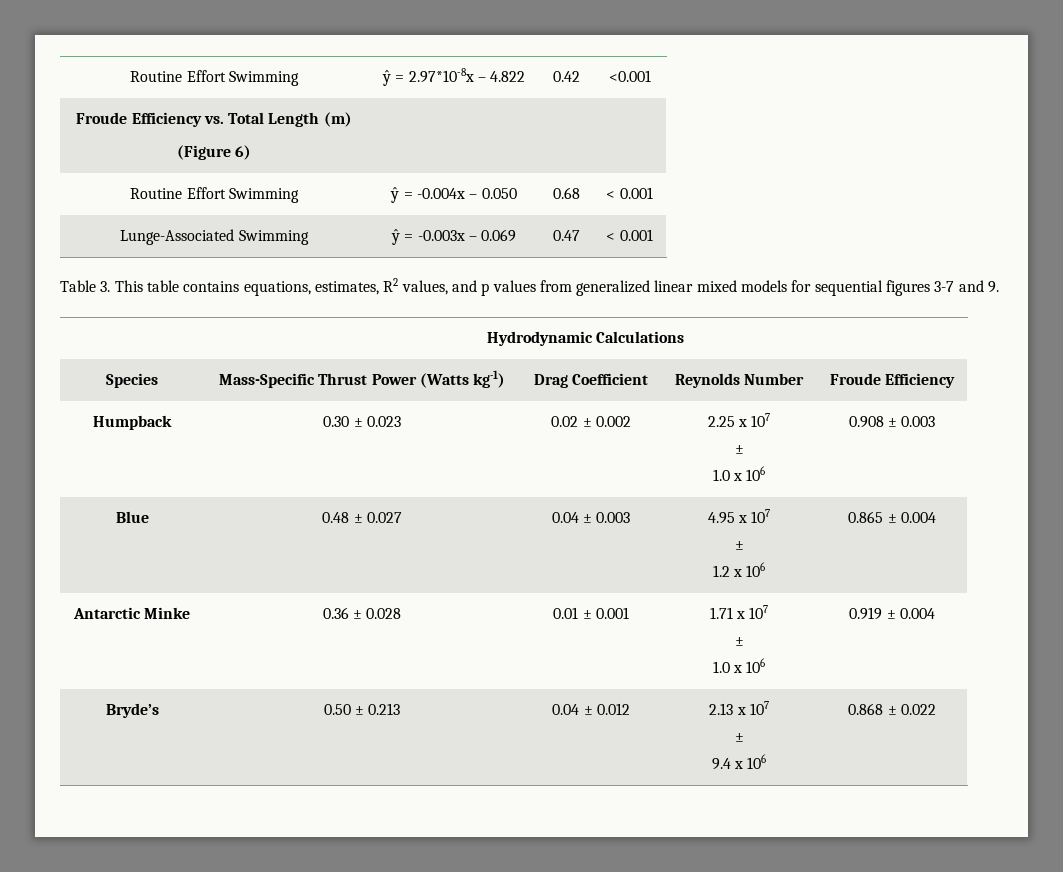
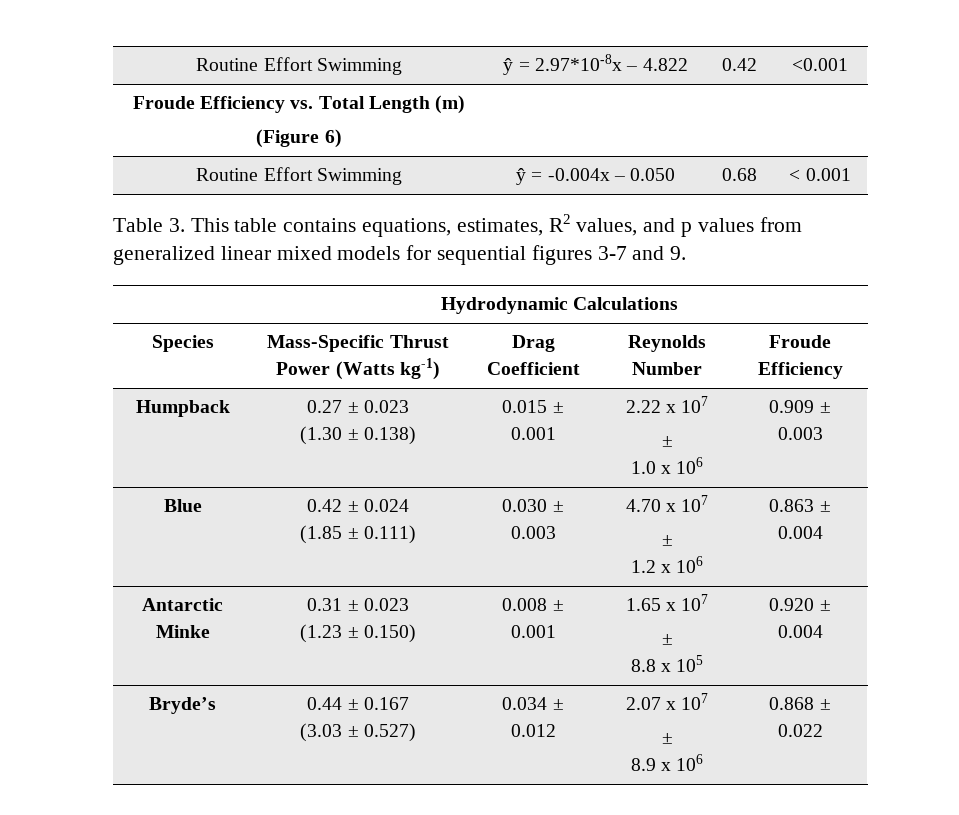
- Lunge-Associated Swimming | ŷ = -0.003x – 0.069 | 0.47 | < 0.001
- Humpback | 0.30 ± 0.023 | 0.02 ± 0.002 | 2.25 x 107
+ Humpback | 0.27 ± 0.023
+ (1.30 ± 0.138) | 0.015 ± 0.001 | 2.22 x 107
  ±
- 1.0 x 106 | 0.908 ± 0.003
+ 1.0 x 106 | 0.909 ± 0.003
- Blue | 0.48 ± 0.027 | 0.04 ± 0.003 | 4.95 x 107
+ Blue | 0.42 ± 0.024
+ (1.85 ± 0.111) | 0.030 ± 0.003 | 4.70 x 107
  ±
- 1.2 x 106 | 0.865 ± 0.004
+ 1.2 x 106 | 0.863 ± 0.004
- Antarctic Minke | 0.36 ± 0.028 | 0.01 ± 0.001 | 1.71 x 107
+ Antarctic Minke | 0.31 ± 0.023
+ (1.23 ± 0.150) | 0.008 ± 0.001 | 1.65 x 107
  ±
- 1.0 x 106 | 0.919 ± 0.004
+ 8.8 x 105 | 0.920 ± 0.004
- Bryde’s | 0.50 ± 0.213 | 0.04 ± 0.012 | 2.13 x 107
+ Bryde’s | 0.44 ± 0.167
+ (3.03 ± 0.527) | 0.034 ± 0.012 | 2.07 x 107
  ±
- 9.4 x 106 | 0.868 ± 0.022
+ 8.9 x 106 | 0.868 ± 0.022

